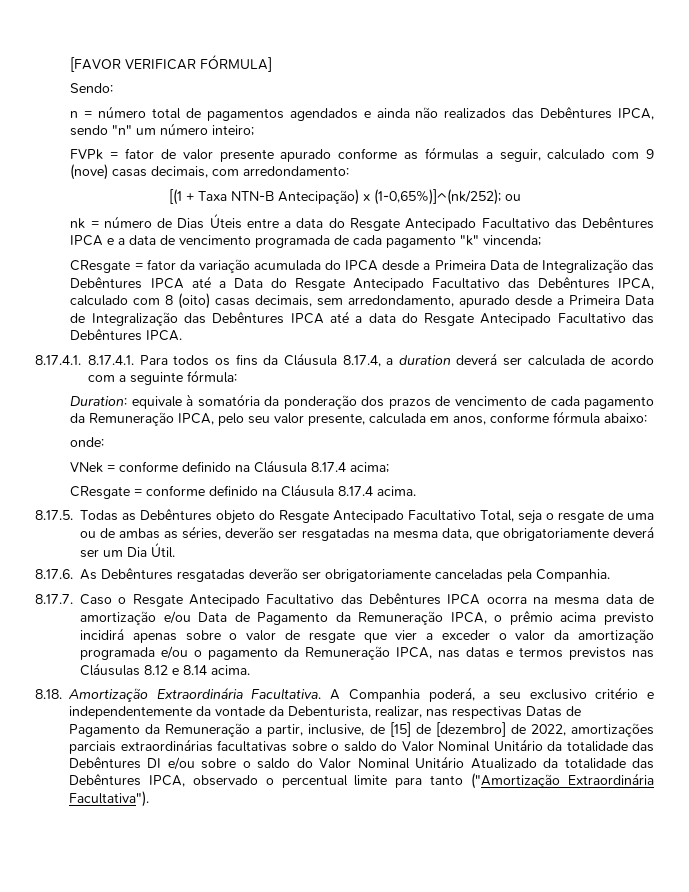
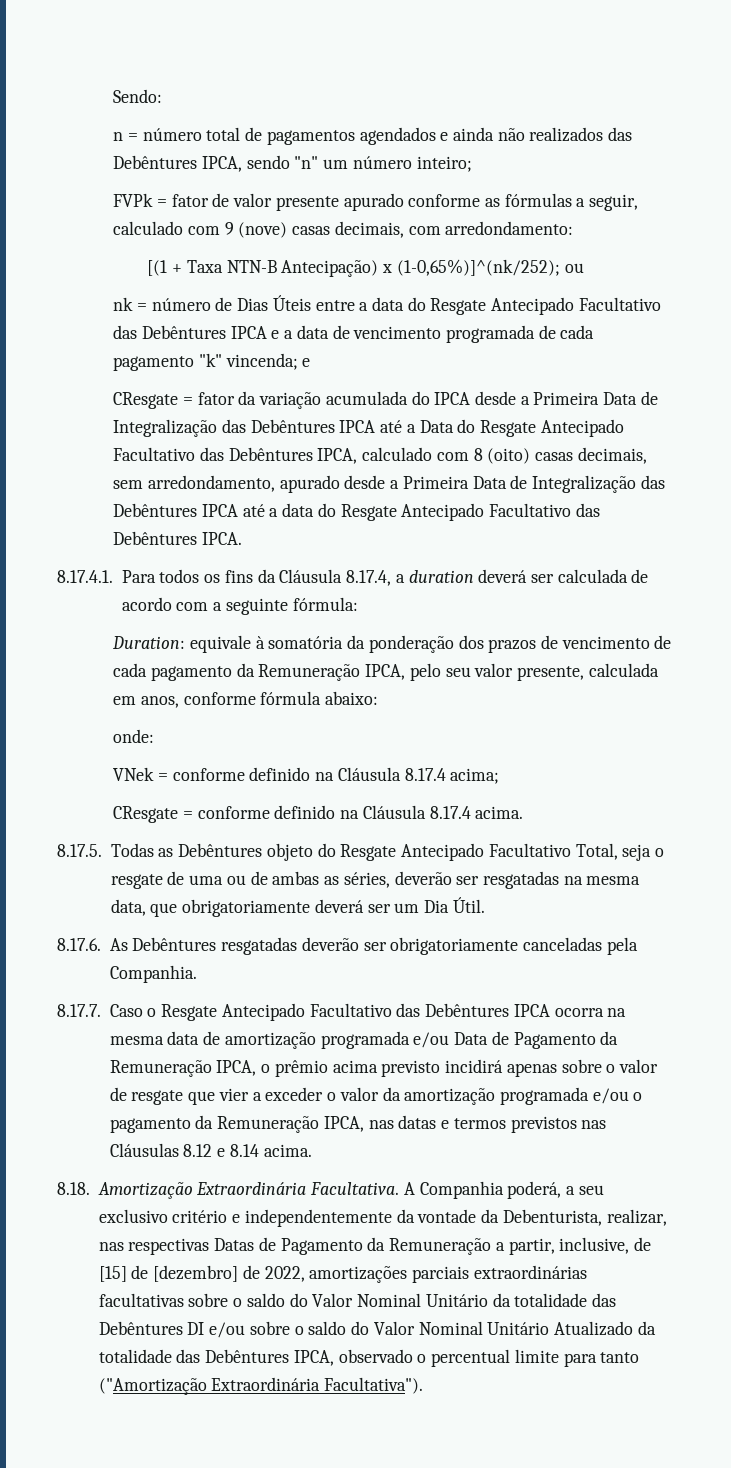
- [FAVOR VERIFICAR FÓRMULA]
- nk = número de Dias Úteis entre a data do Resgate Antecipado Facultativo das Debêntures IPCA e a data de vencimento programada de cada pagamento "k" vincenda;
+ nk = número de Dias Úteis entre a data do Resgate Antecipado Facultativo das Debêntures IPCA e a data de vencimento programada de cada pagamento "k" vincenda; e
- 8.17.4.1. 8.17.4.1. Para todos os fins da Cláusula 8.17.4, a duration deverá ser calculada de acordo com a seguinte fórmula:
+ 8.17.4.1. Para todos os fins da Cláusula 8.17.4, a duration deverá ser calculada de acordo com a seguinte fórmula:
- 8.17.7. Caso o Resgate Antecipado Facultativo das Debêntures IPCA ocorra na mesma data de amortização e/ou Data de Pagamento da Remuneração IPCA, o prêmio acima previsto incidirá apenas sobre o valor de resgate que vier a exceder o valor da amortização programada e/ou o pagamento da Remuneração IPCA, nas datas e termos previstos nas Cláusulas 8.12 e 8.14 acima.
+ 8.17.7. Caso o Resgate Antecipado Facultativo das Debêntures IPCA ocorra na mesma data de amortização programada e/ou Data de Pagamento da Remuneração IPCA, o prêmio acima previsto incidirá apenas sobre o valor de resgate que vier a exceder o valor da amortização programada e/ou o pagamento da Remuneração IPCA, nas datas e termos previstos nas Cláusulas 8.12 e 8.14 acima.

